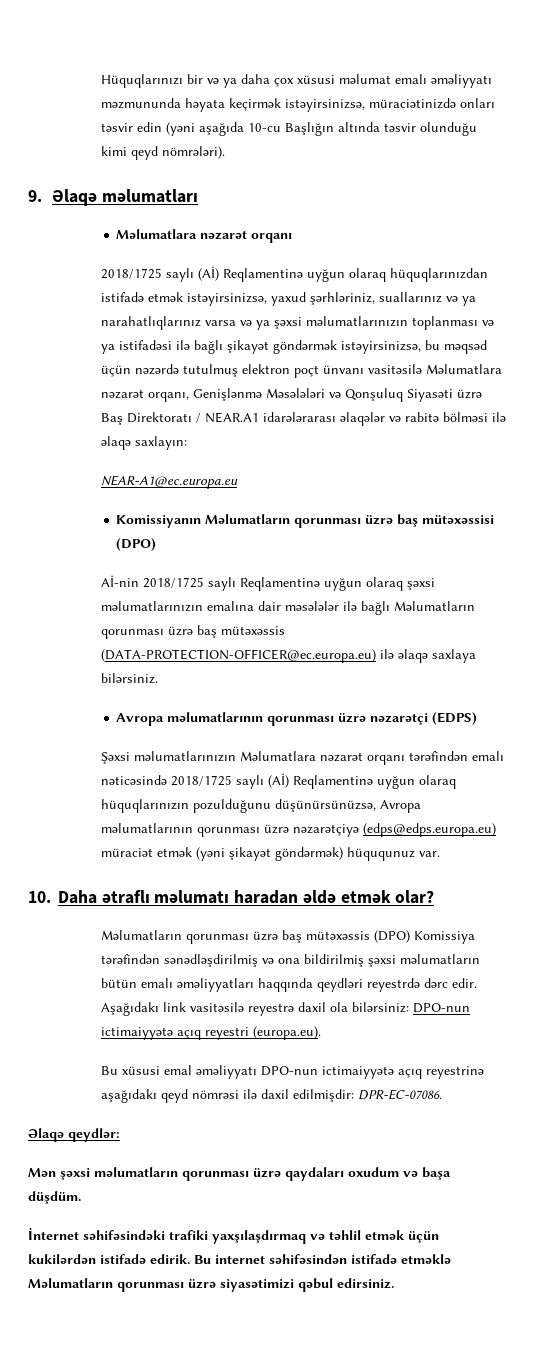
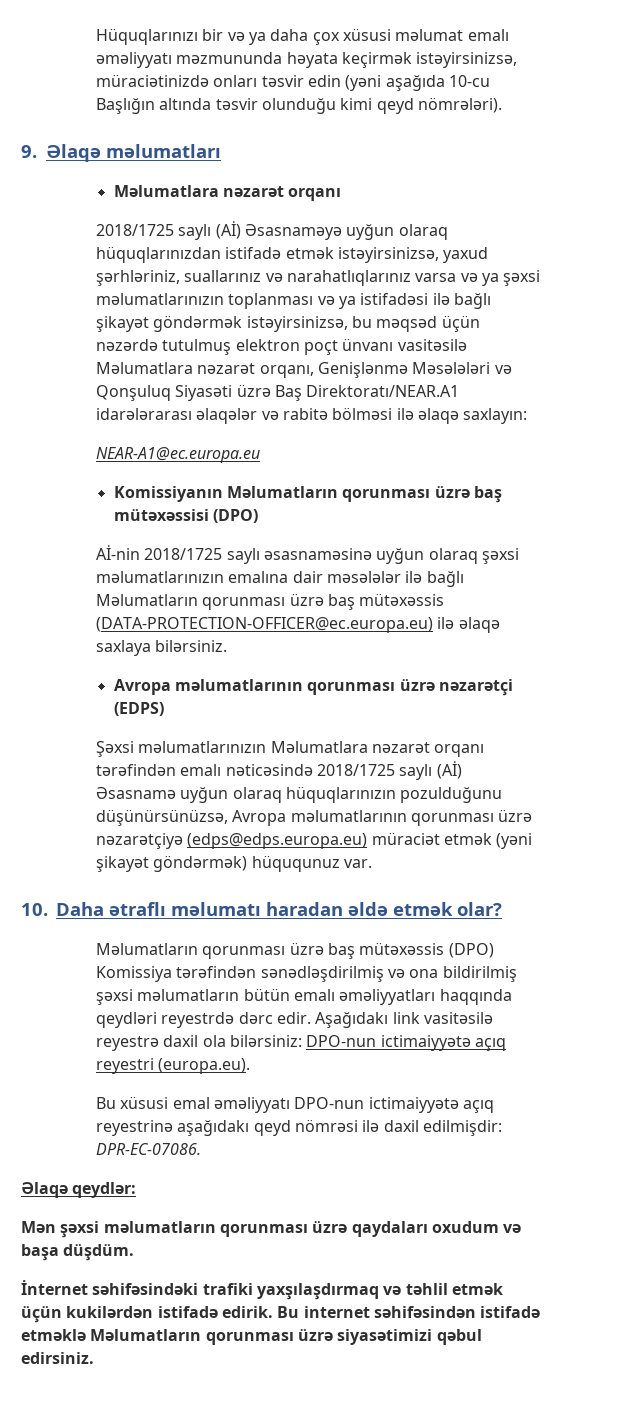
- 2018/1725 saylı (Aİ) Reqlamentinə uyğun olaraq hüquqlarınızdan istifadə etmək istəyirsinizsə, yaxud şərhləriniz, suallarınız və ya narahatlıqlarınız varsa və ya şəxsi məlumatlarınızın toplanması və ya istifadəsi ilə bağlı şikayət göndərmək istəyirsinizsə, bu məqsəd üçün nəzərdə tutulmuş elektron poçt ünvanı vasitəsilə Məlumatlara nəzarət orqanı, Genişlənmə Məsələləri və Qonşuluq Siyasəti üzrə Baş Direktoratı / NEAR.A1 idarələrarası əlaqələr və rabitə bölməsi ilə əlaqə saxlayın:
+ 2018/1725 saylı (Aİ) Əsasnaməyə uyğun olaraq hüquqlarınızdan istifadə etmək istəyirsinizsə, yaxud şərhləriniz, suallarınız və narahatlıqlarınız varsa və ya şəxsi məlumatlarınızın toplanması və ya istifadəsi ilə bağlı şikayət göndərmək istəyirsinizsə, bu məqsəd üçün nəzərdə tutulmuş elektron poçt ünvanı vasitəsilə Məlumatlara nəzarət orqanı, Genişlənmə Məsələləri və Qonşuluq Siyasəti üzrə Baş Direktoratı/NEAR.A1 idarələrarası əlaqələr və rabitə bölməsi ilə əlaqə saxlayın:
- Aİ-nin 2018/1725 saylı Reqlamentinə uyğun olaraq şəxsi məlumatlarınızın emalına dair məsələlər ilə bağlı Məlumatların qorunması üzrə baş mütəxəssis (DATA-PROTECTION-OFFICER@ec.europa.eu) ilə əlaqə saxlaya bilərsiniz.
+ Aİ-nin 2018/1725 saylı əsasnaməsinə uyğun olaraq şəxsi məlumatlarınızın emalına dair məsələlər ilə bağlı Məlumatların qorunması üzrə baş mütəxəssis (DATA-PROTECTION-OFFICER@ec.europa.eu) ilə əlaqə saxlaya bilərsiniz.
- Şəxsi məlumatlarınızın Məlumatlara nəzarət orqanı tərəfindən emalı nəticəsində 2018/1725 saylı (Aİ) Reqlamentinə uyğun olaraq hüquqlarınızın pozulduğunu düşünürsünüzsə, Avropa məlumatlarının qorunması üzrə nəzarətçiyə (edps@edps.europa.eu) müraciət etmək (yəni şikayət göndərmək) hüququnuz var.
+ Şəxsi məlumatlarınızın Məlumatlara nəzarət orqanı tərəfindən emalı nəticəsində 2018/1725 saylı (Aİ) Əsasnamə uyğun olaraq hüquqlarınızın pozulduğunu düşünürsünüzsə, Avropa məlumatlarının qorunması üzrə nəzarətçiyə (edps@edps.europa.eu) müraciət etmək (yəni şikayət göndərmək) hüququnuz var.

